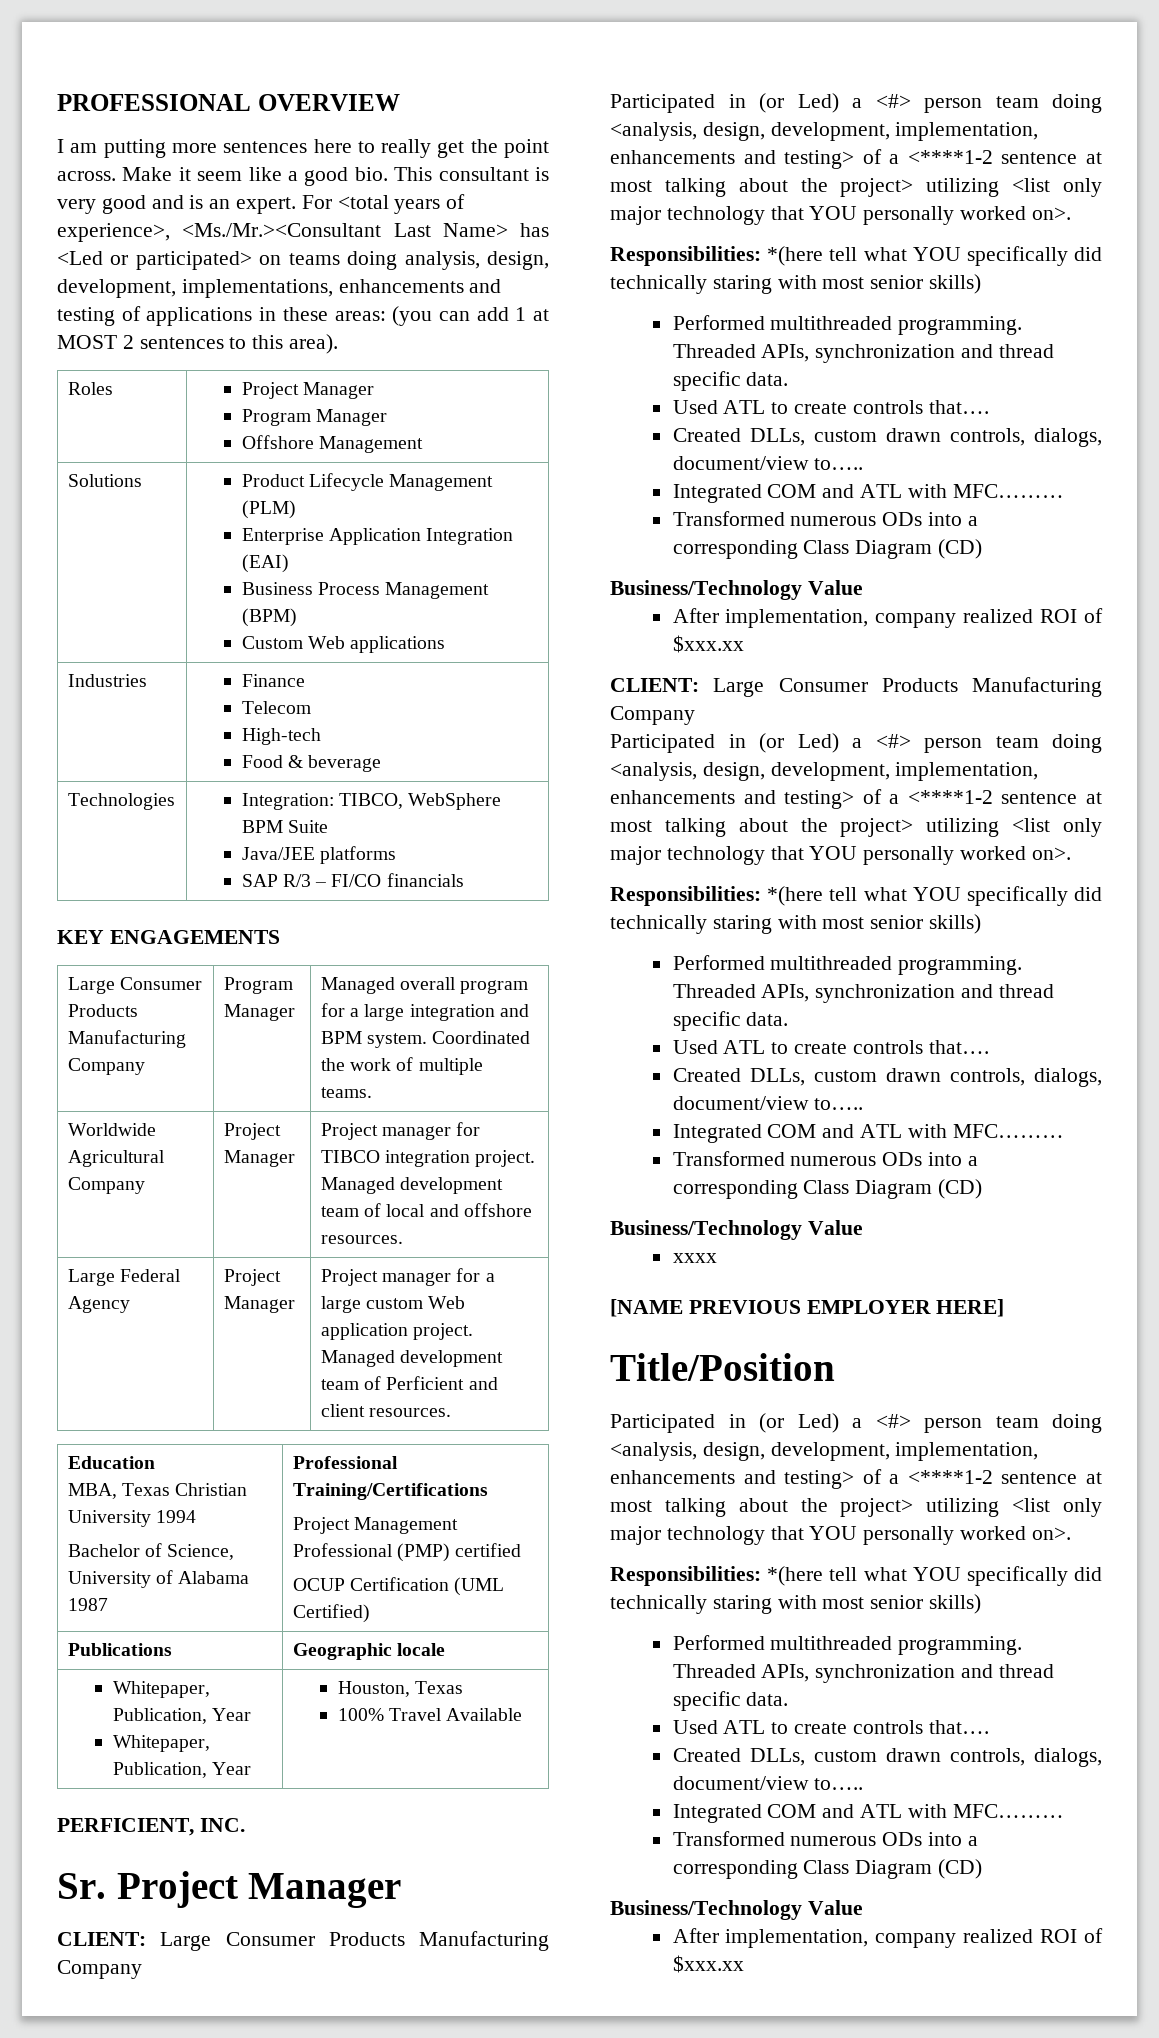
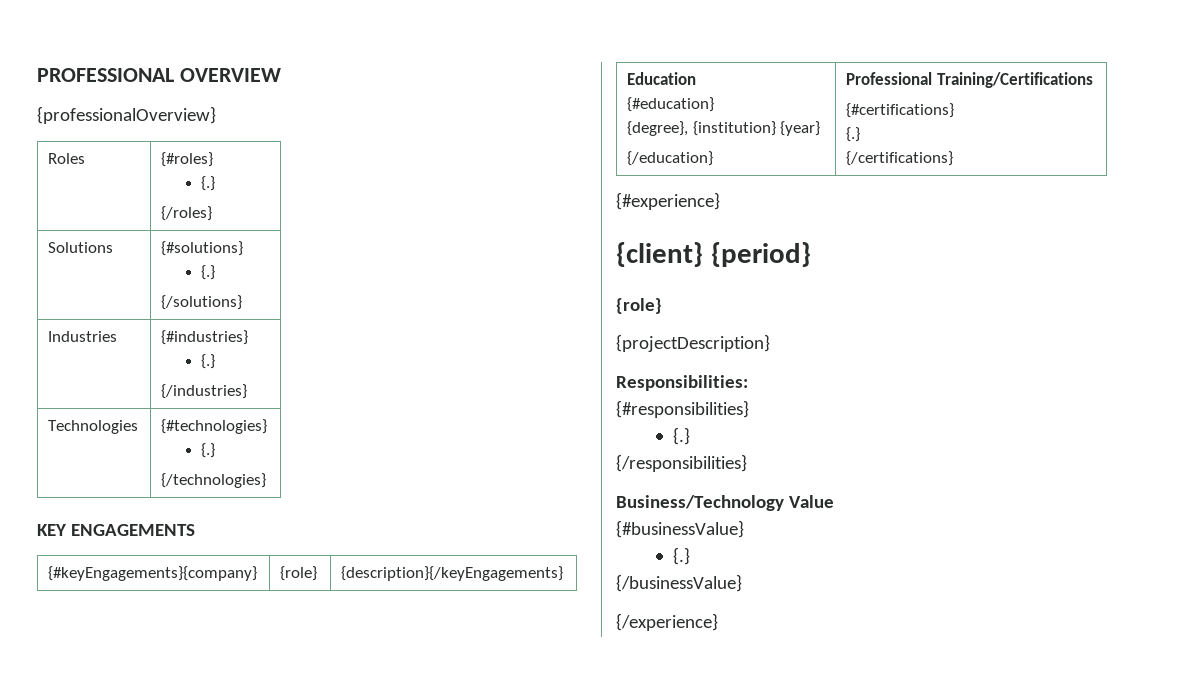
- I am putting more sentences here to really get the point across. Make it seem like a good bio. This consultant is very good and is an expert. For <total years of experience>, <Ms./Mr.><Consultant Last Name> has <Led or participated> on teams doing analysis, design, development, implementations, enhancements and testing of applications in these areas: (you can add 1 at MOST 2 sentences to this area).
- Roles | Project Manager
- Program Manager
- Offshore Management
- Solutions | Product Lifecycle Management (PLM)
- Enterprise Application Integration (EAI)
- Business Process Management (BPM)
- Custom Web applications
- Industries | Finance
- Telecom
- High-tech
- Food & beverage
- Technologies | Integration: TIBCO, WebSphere BPM Suite
- Java/JEE platforms
- SAP R/3 – FI/CO financials
+ {professionalOverview}
+ Roles | {#roles}
+ {.}
+ {/roles}
+ Solutions | {#solutions}
+ {.}
+ {/solutions}
+ Industries | {#industries}
+ {.}
+ {/industries}
+ Technologies | {#technologies}
+ {.}
+ {/technologies}
  KEY ENGAGEMENTS
- Large Consumer Products Manufacturing Company | Program Manager | Managed overall program for a large integration and BPM system. Coordinated the work of multiple teams.
- Worldwide Agricultural Company | Project Manager | Project manager for TIBCO integration project. Managed development team of local and offshore resources.
- Large Federal Agency | Project Manager | Project manager for a large custom Web application project. Managed development team of Perficient and client resources.
+ {#keyEngagements}{company} | {role} | {description}{/keyEngagements}
  Education
- MBA, Texas Christian University 1994
- Bachelor of Science, University of Alabama 1987 | Professional Training/Certifications
- Project Management Professional (PMP) certified
- OCUP Certification (UML Certified)
- Publications | Geographic locale
- Whitepaper, Publication, Year
- Whitepaper, Publication, Year | Houston, Texas
- 100% Travel Available
- PERFICIENT, INC.
- Sr. Project Manager
- CLIENT: Large Consumer Products Manufacturing Company
- Participated in (or Led) a <#> person team doing <analysis, design, development, implementation, enhancements and testing> of a <****1-2 sentence at most talking about the project> utilizing <list only major technology that YOU personally worked on>.
- Responsibilities: *(here tell what YOU specifically did technically staring with most senior skills)
- Performed multithreaded programming. Threaded APIs, synchronization and thread specific data.
- Used ATL to create controls that….
- Created DLLs, custom drawn controls, dialogs, document/view to…..
- Integrated COM and ATL with MFC………
- Transformed numerous ODs into a corresponding Class Diagram (CD)
+ {#education}
+ {degree}, {institution} {year}
+ {/education} | Professional Training/Certifications
+ {#certifications}
+ {.}
+ {/certifications}
+ {#experience}
+ {client} {period}
+ {role}
+ {projectDescription}
+ Responsibilities:
+ {#responsibilities}
+ {.}
+ {/responsibilities}
  Business/Technology Value
- After implementation, company realized ROI of $xxx.xx
- CLIENT: Large Consumer Products Manufacturing Company
- Participated in (or Led) a <#> person team doing <analysis, design, development, implementation, enhancements and testing> of a <****1-2 sentence at most talking about the project> utilizing <list only major technology that YOU personally worked on>.
- Responsibilities: *(here tell what YOU specifically did technically staring with most senior skills)
- Performed multithreaded programming. Threaded APIs, synchronization and thread specific data.
- Used ATL to create controls that….
- Created DLLs, custom drawn controls, dialogs, document/view to…..
- Integrated COM and ATL with MFC………
- Transformed numerous ODs into a corresponding Class Diagram (CD)
- Business/Technology Value
- xxxx
- [NAME PREVIOUS EMPLOYER HERE]
- Title/Position
- Participated in (or Led) a <#> person team doing <analysis, design, development, implementation, enhancements and testing> of a <****1-2 sentence at most talking about the project> utilizing <list only major technology that YOU personally worked on>.
- Responsibilities: *(here tell what YOU specifically did technically staring with most senior skills)
- Performed multithreaded programming. Threaded APIs, synchronization and thread specific data.
- Used ATL to create controls that….
- Created DLLs, custom drawn controls, dialogs, document/view to…..
- Integrated COM and ATL with MFC………
- Transformed numerous ODs into a corresponding Class Diagram (CD)
- Business/Technology Value
- After implementation, company realized ROI of $xxx.xx
+ {#businessValue}
+ {.}
+ {/businessValue}
+ {/experience}

